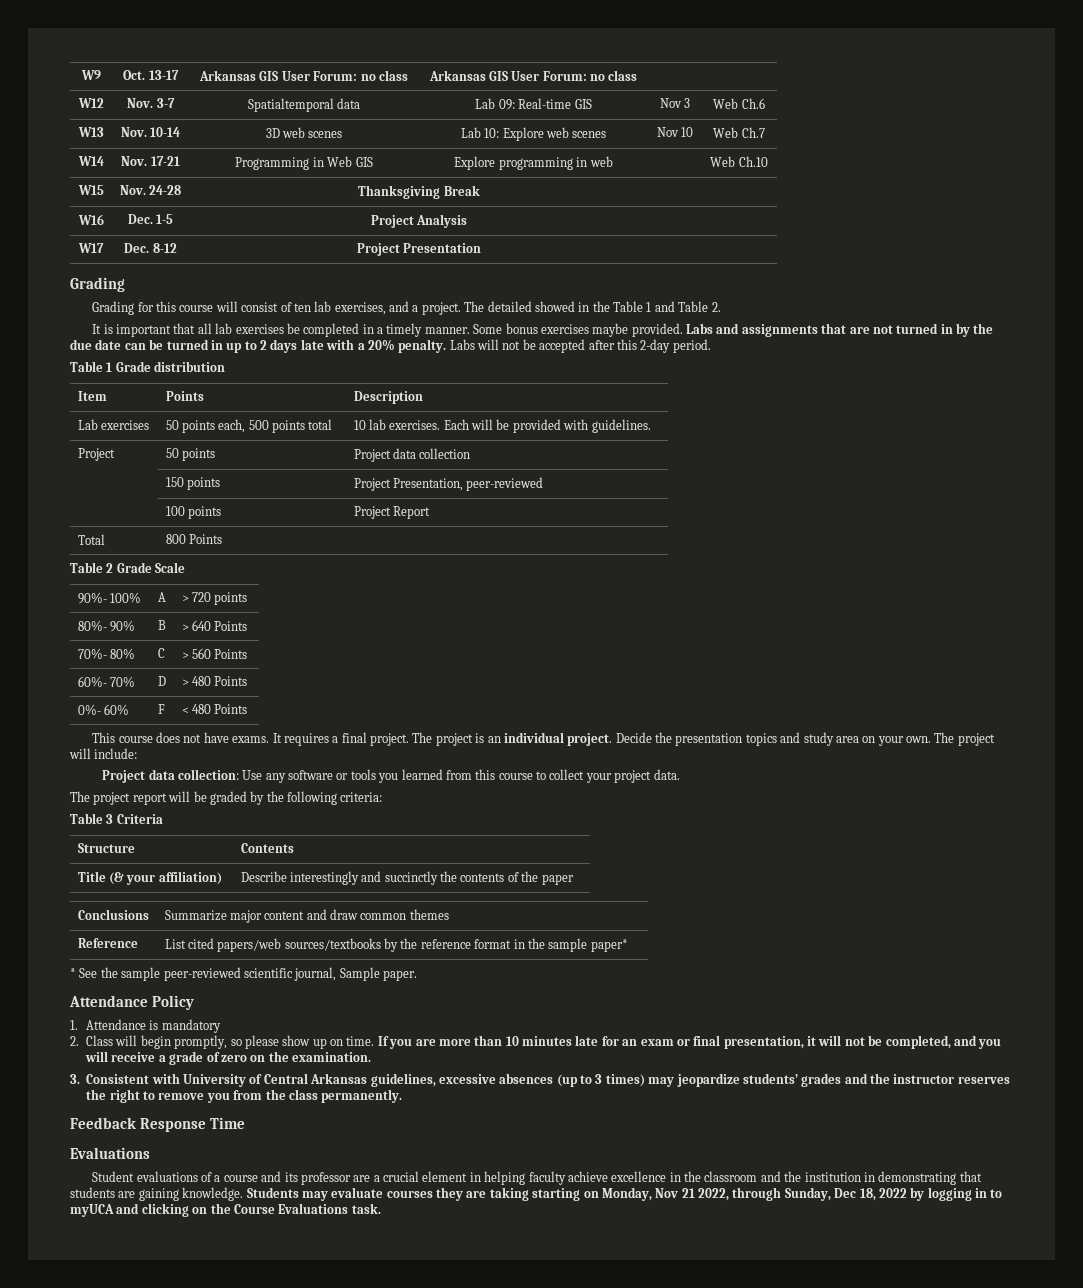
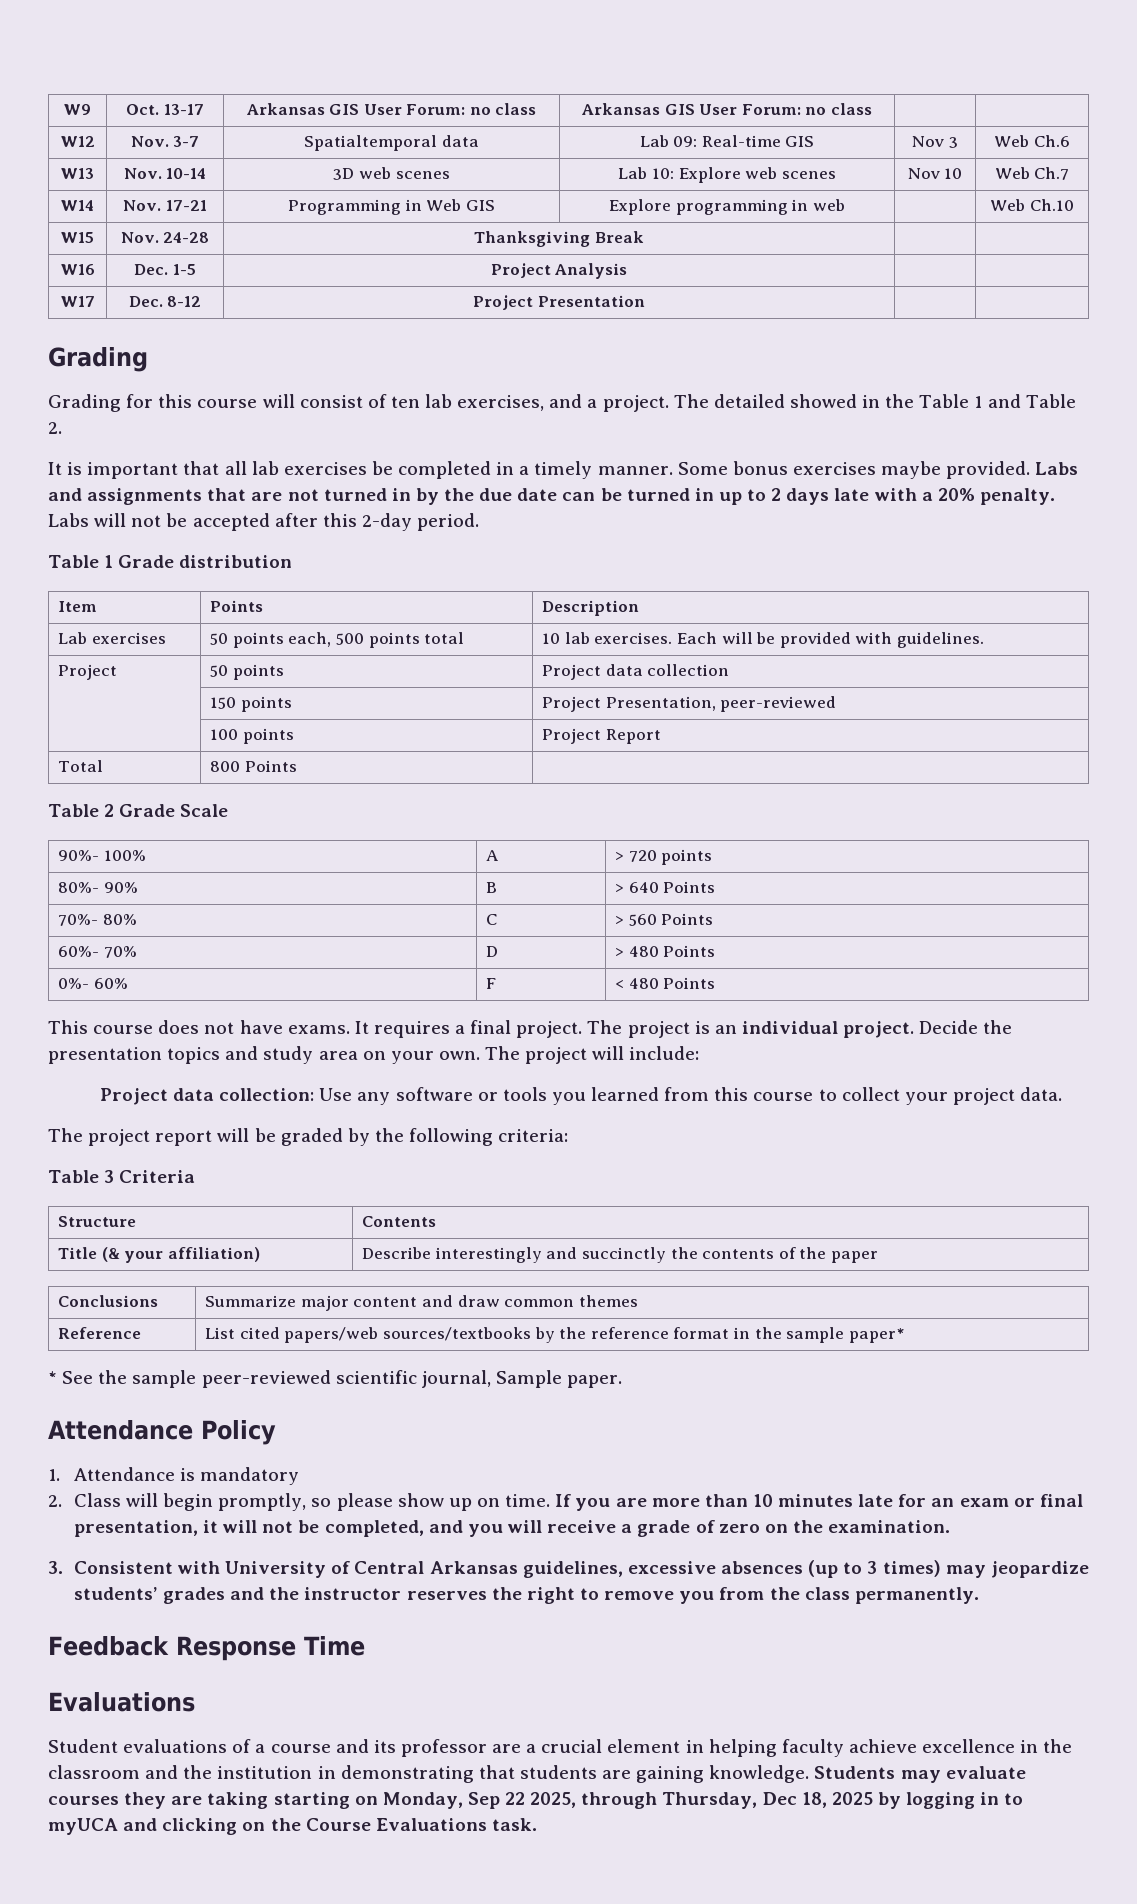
- Students may evaluate courses they are taking starting on Monday, Nov 21 2022, through Sunday, Dec 18, 2022 by logging in to myUCA and clicking on the Course Evaluations task.
+ Students may evaluate courses they are taking starting on Monday, Sep 22 2025, through Thursday, Dec 18, 2025 by logging in to myUCA and clicking on the Course Evaluations task.

